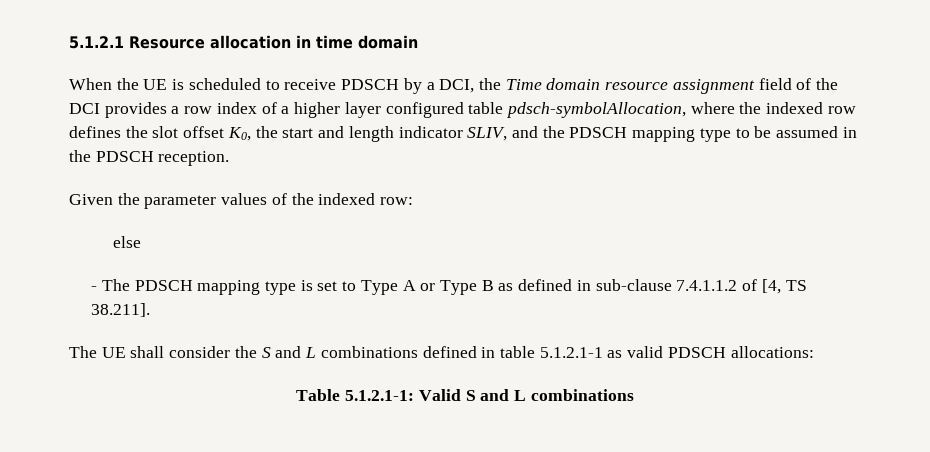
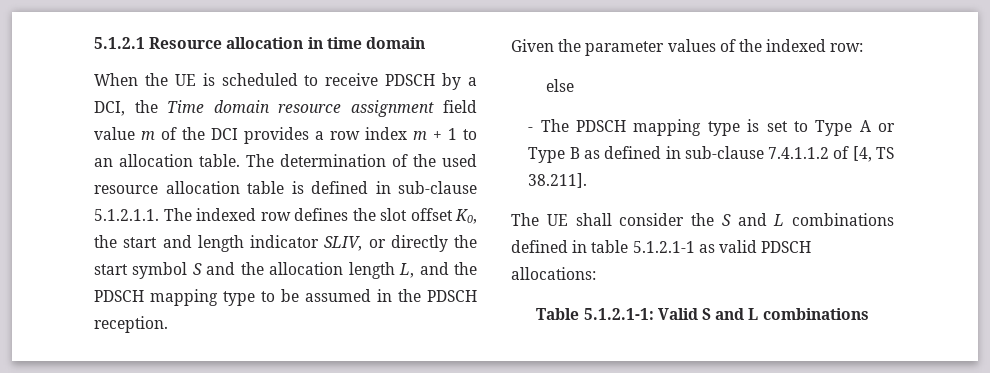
- When the UE is scheduled to receive PDSCH by a DCI, the Time domain resource assignment field of the DCI provides a row index of a higher layer configured table pdsch-symbolAllocation, where the indexed row defines the slot offset K0, the start and length indicator SLIV, and the PDSCH mapping type to be assumed in the PDSCH reception.
+ When the UE is scheduled to receive PDSCH by a DCI, the Time domain resource assignment field value m of the DCI provides a row index m + 1 to an allocation table. The determination of the used resource allocation table is defined in sub-clause 5.1.2.1.1. The indexed row defines the slot offset K0, the start and length indicator SLIV, or directly the start symbol S and the allocation length L, and the PDSCH mapping type to be assumed in the PDSCH reception.

